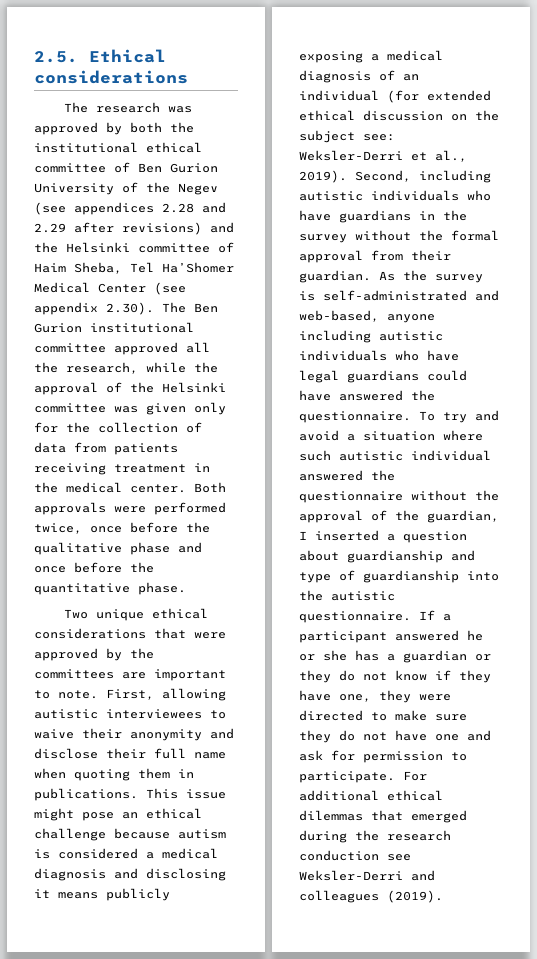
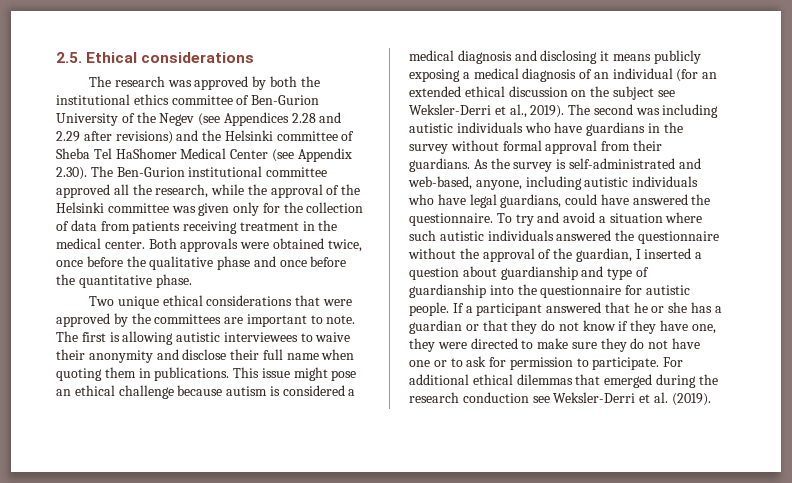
- The research was approved by both the institutional ethical committee of Ben Gurion University of the Negev (see appendices 2.28 and 2.29 after revisions) and the Helsinki committee of Haim Sheba, Tel Ha’Shomer Medical Center (see appendix 2.30). The Ben Gurion institutional committee approved all the research, while the approval of the Helsinki committee was given only for the collection of data from patients receiving treatment in the medical center.
+ The research was approved by both the institutional ethics committee of Ben-Gurion University of the Negev (see Appendices 2.28 and 2.29 after revisions) and the Helsinki committee of Sheba Tel HaShomer Medical Center (see Appendix 2.30). The Ben-Gurion institutional committee approved all the research, while the approval of the Helsinki committee was given only for the collection of data from patients receiving treatment in the medical center.
- Both approvals were performed twice, once before the qualitative phase and once before the quantitative phase.
+ Both approvals were obtained twice, once before the qualitative phase and once before the quantitative phase.
- First, allowing autistic interviewees to waive their anonymity and disclose their full name when quoting them in publications.
+ The first is allowing autistic interviewees to waive their anonymity and disclose their full name when quoting them in publications.
- This issue might pose an ethical challenge because autism is considered a medical diagnosis and disclosing it means publicly exposing a medical diagnosis of an individual (for extended ethical discussion on the subject see: Weksler-Derri et al., 2019).
+ This issue might pose an ethical challenge because autism is considered a medical diagnosis and disclosing it means publicly exposing a medical diagnosis of an individual (for an extended ethical discussion on the subject see Weksler-Derri et al., 2019).
- Second, including autistic individuals who have guardians in the survey without the formal approval from their guardian.
+ The second was including autistic individuals who have guardians in the survey without formal approval from their guardians.
- As the survey is self-administrated and web-based, anyone including autistic individuals who have legal guardians could have answered the questionnaire.
+ As the survey is self-administrated and web-based, anyone, including autistic individuals who have legal guardians, could have answered the questionnaire.
- To try and avoid a situation where such autistic individual answered the questionnaire without the approval of the guardian, I inserted a question about guardianship and type of guardianship into the autistic questionnaire.
+ To try and avoid a situation where such autistic individuals answered the questionnaire without the approval of the guardian, I inserted a question about guardianship and type of guardianship into the questionnaire for autistic people.
- If a participant answered he or she has a guardian or they do not know if they have one, they were directed to make sure they do not have one and ask for permission to participate.
+ If a participant answered that he or she has a guardian or that they do not know if they have one, they were directed to make sure they do not have one or to ask for permission to participate.
- For additional ethical dilemmas that emerged during the research conduction see Weksler-Derri and colleagues (2019).
+ For additional ethical dilemmas that emerged during the research conduction see Weksler-Derri et al. (2019).

